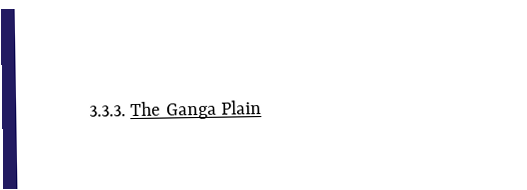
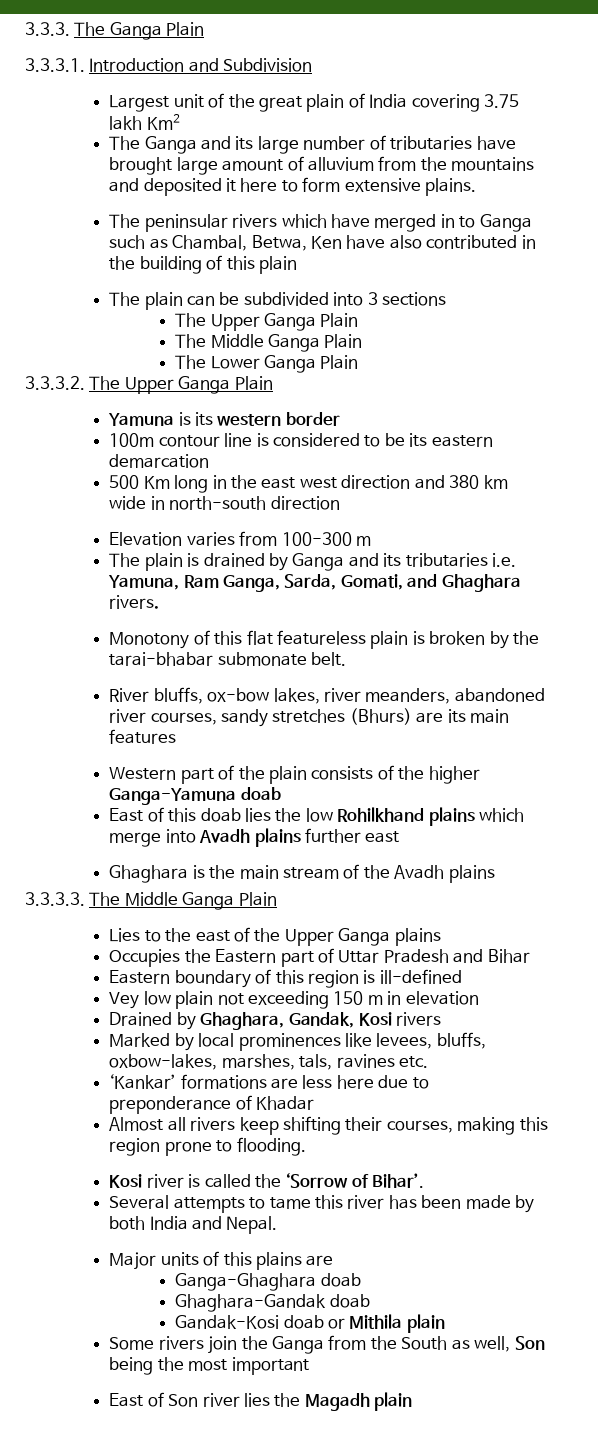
+ 3.3.3.1. Introduction and Subdivision
+ Largest unit of the great plain of India covering 3.75 lakh Km2
+ The Ganga and its large number of tributaries have brought large amount of alluvium from the mountains and deposited it here to form extensive plains.
+ The peninsular rivers which have merged in to Ganga such as Chambal, Betwa, Ken have also contributed in the building of this plain
+ The plain can be subdivided into 3 sections
+ The Upper Ganga Plain
+ The Middle Ganga Plain
+ The Lower Ganga Plain
+ 3.3.3.2. The Upper Ganga Plain
+ Yamuna is its western border
+ 100m contour line is considered to be its eastern demarcation
+ 500 Km long in the east west direction and 380 km wide in north-south direction
+ Elevation varies from 100-300 m
+ The plain is drained by Ganga and its tributaries i.e. Yamuna, Ram Ganga, Sarda, Gomati, and Ghaghara rivers.
+ Monotony of this flat featureless plain is broken by the tarai-bhabar submonate belt.
+ River bluffs, ox-bow lakes, river meanders, abandoned river courses, sandy stretches (Bhurs) are its main features
+ Western part of the plain consists of the higher Ganga-Yamuna doab
+ East of this doab lies the low Rohilkhand plains which merge into Avadh plains further east
+ Ghaghara is the main stream of the Avadh plains
+ 3.3.3.3. The Middle Ganga Plain
+ Lies to the east of the Upper Ganga plains
+ Occupies the Eastern part of Uttar Pradesh and Bihar
+ Eastern boundary of this region is ill-defined
+ Vey low plain not exceeding 150 m in elevation
+ Drained by Ghaghara, Gandak, Kosi rivers
+ Marked by local prominences like levees, bluffs, oxbow-lakes, marshes, tals, ravines etc.
+ ‘Kankar’ formations are less here due to preponderance of Khadar
+ Almost all rivers keep shifting their courses, making this region prone to flooding.
+ Kosi river is called the ‘Sorrow of Bihar’.
+ Several attempts to tame this river has been made by both India and Nepal.
+ Major units of this plains are
+ Ganga-Ghaghara doab
+ Ghaghara-Gandak doab
+ Gandak-Kosi doab or Mithila plain
+ Some rivers join the Ganga from the South as well, Son being the most important
+ East of Son river lies the Magadh plain

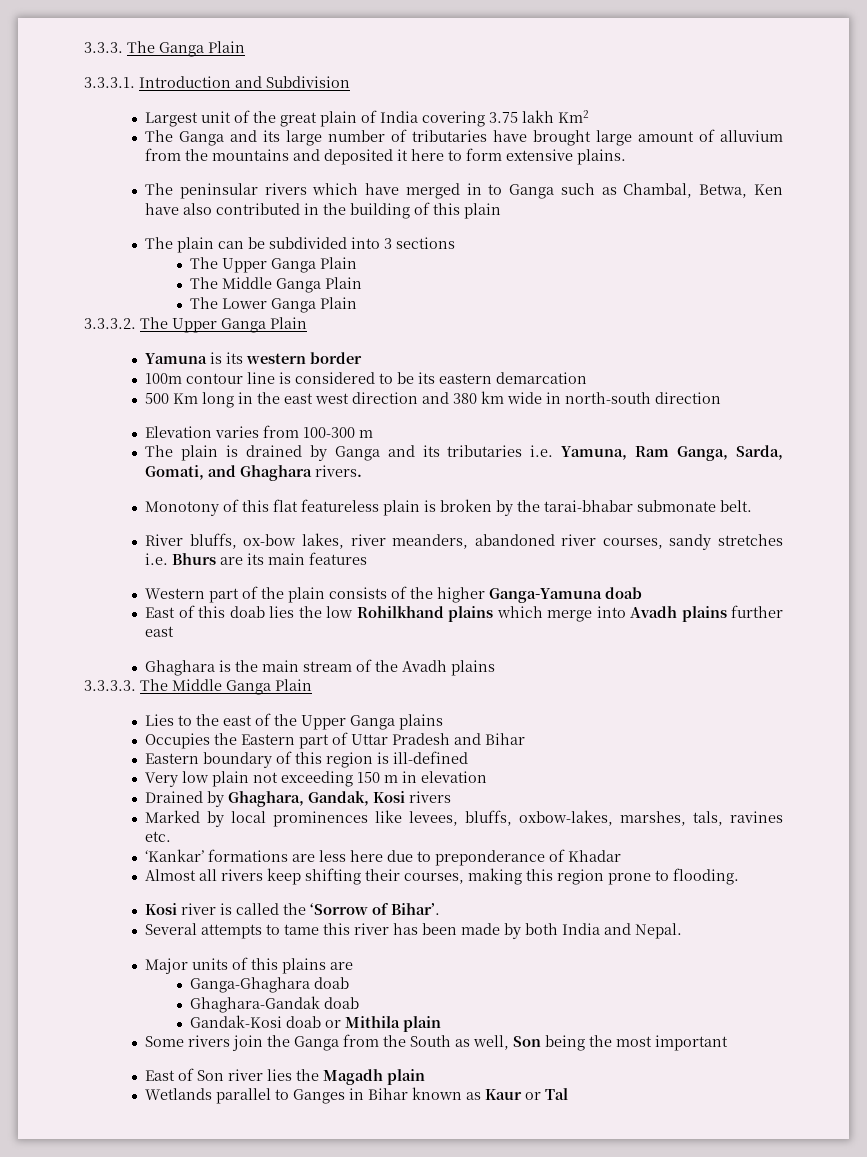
- River bluffs, ox-bow lakes, river meanders, abandoned river courses, sandy stretches (Bhurs) are its main features
+ River bluffs, ox-bow lakes, river meanders, abandoned river courses, sandy stretches i.e. Bhurs are its main features
- Vey low plain not exceeding 150 m in elevation
+ Very low plain not exceeding 150 m in elevation
+ Wetlands parallel to Ganges in Bihar known as Kaur or Tal

